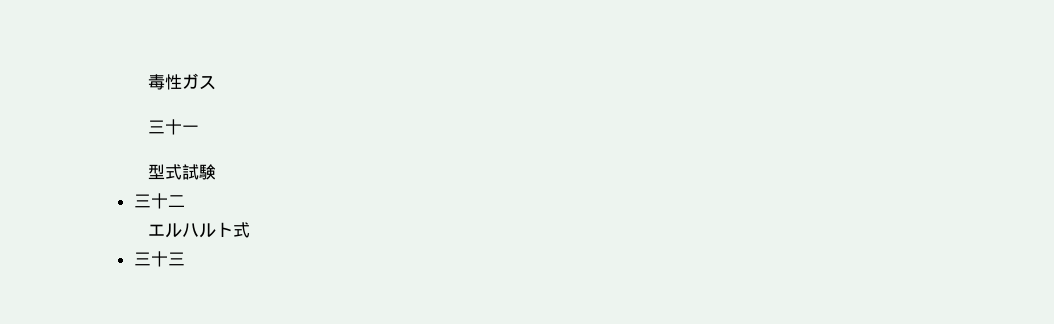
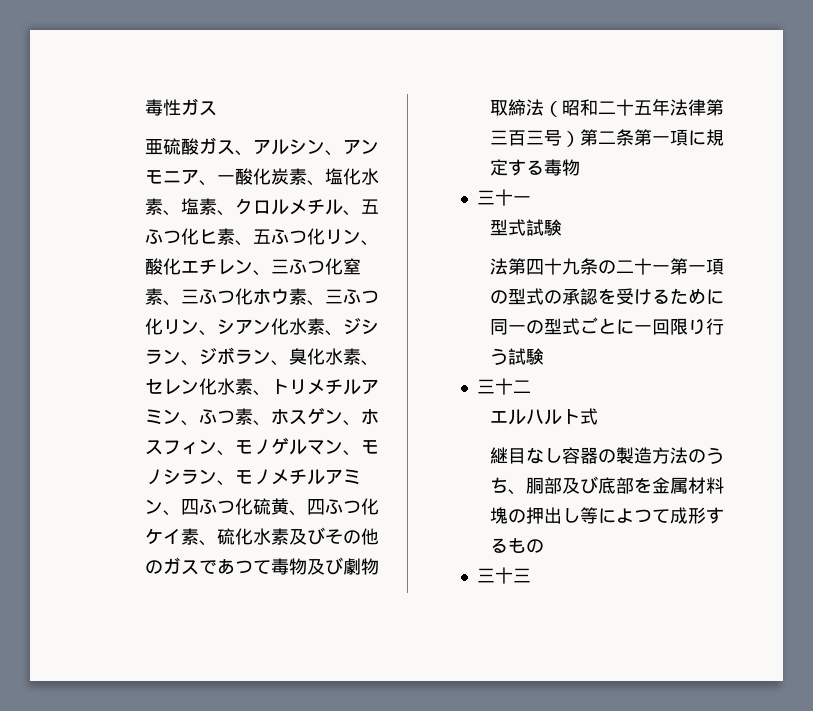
+ 亜硫酸ガス、アルシン、アンモニア、一酸化炭素、塩化水素、塩素、クロルメチル、五ふつ化ヒ素、五ふつ化リン、酸化エチレン、三ふつ化窒素、三ふつ化ホウ素、三ふつ化リン、シアン化水素、ジシラン、ジボラン、臭化水素、セレン化水素、トリメチルアミン、ふつ素、ホスゲン、ホスフィン、モノゲルマン、モノシラン、モノメチルアミン、四ふつ化硫黄、四ふつ化ケイ素、硫化水素及びその他のガスであつて毒物及び劇物取締法（昭和二十五年法律第三百三号）第二条第一項に規定する毒物
  三十一
  型式試験
+ 法第四十九条の二十一第一項の型式の承認を受けるために同一の型式ごとに一回限り行う試験
+ 継目なし容器の製造方法のうち、胴部及び底部を金属材料塊の押出し等によつて成形するもの

